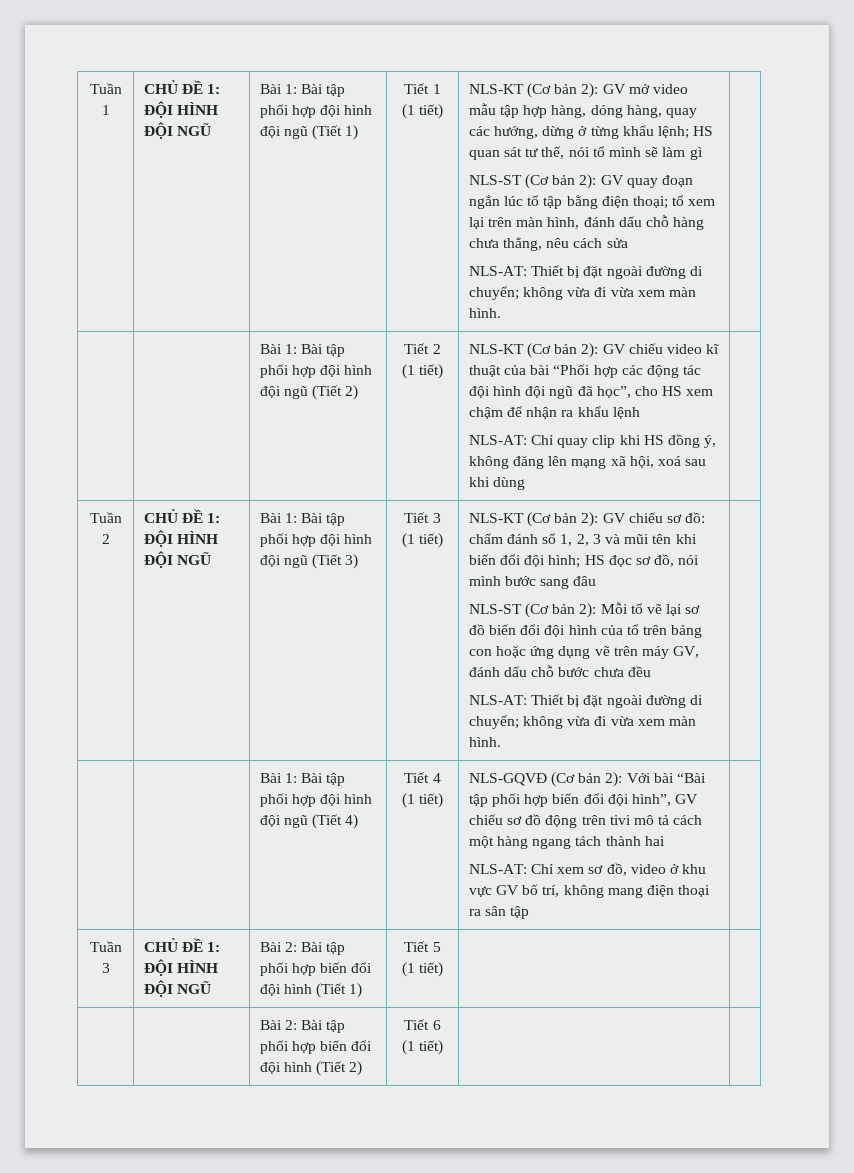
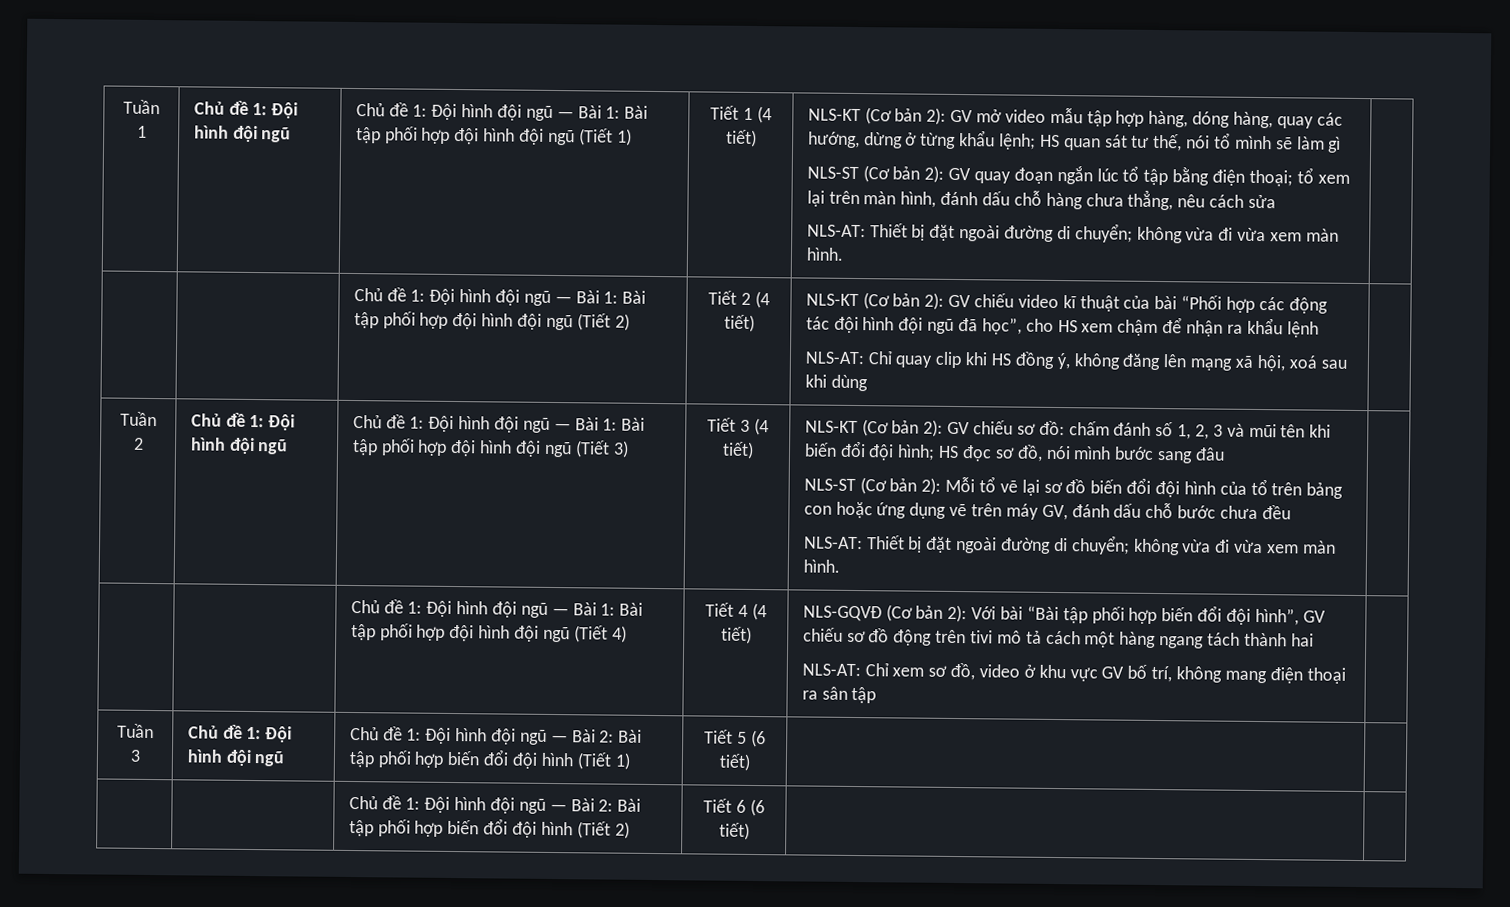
- CHỦ ĐỀ 1: ĐỘI HÌNH ĐỘI NGŨ | Bài 1: Bài tập phối hợp đội hình đội ngũ (Tiết 1)
+ Chủ đề 1: Đội hình đội ngũ | Chủ đề 1: Đội hình đội ngũ — Bài 1: Bài tập phối hợp đội hình đội ngũ (Tiết 1)
- Tiết 1 (1 tiết)
+ Tiết 1 (4 tiết)
- Bài 1: Bài tập phối hợp đội hình đội ngũ (Tiết 2)
+ Chủ đề 1: Đội hình đội ngũ — Bài 1: Bài tập phối hợp đội hình đội ngũ (Tiết 2)
- Tiết 2 (1 tiết)
+ Tiết 2 (4 tiết)
- CHỦ ĐỀ 1: ĐỘI HÌNH ĐỘI NGŨ | Bài 1: Bài tập phối hợp đội hình đội ngũ (Tiết 3)
+ Chủ đề 1: Đội hình đội ngũ | Chủ đề 1: Đội hình đội ngũ — Bài 1: Bài tập phối hợp đội hình đội ngũ (Tiết 3)
- Tiết 3 (1 tiết)
+ Tiết 3 (4 tiết)
- Bài 1: Bài tập phối hợp đội hình đội ngũ (Tiết 4)
+ Chủ đề 1: Đội hình đội ngũ — Bài 1: Bài tập phối hợp đội hình đội ngũ (Tiết 4)
- Tiết 4 (1 tiết)
+ Tiết 4 (4 tiết)
- Tuần 3 | CHỦ ĐỀ 1: ĐỘI HÌNH ĐỘI NGŨ | Bài 2: Bài tập phối hợp biến đổi đội hình (Tiết 1) | Tiết 5 (1 tiết) | |
+ Tuần 3 | Chủ đề 1: Đội hình đội ngũ | Chủ đề 1: Đội hình đội ngũ — Bài 2: Bài tập phối hợp biến đổi đội hình (Tiết 1) | Tiết 5 (6 tiết) | |
- | | Bài 2: Bài tập phối hợp biến đổi đội hình (Tiết 2) | Tiết 6 (1 tiết) | |
+ | | Chủ đề 1: Đội hình đội ngũ — Bài 2: Bài tập phối hợp biến đổi đội hình (Tiết 2) | Tiết 6 (6 tiết) | |

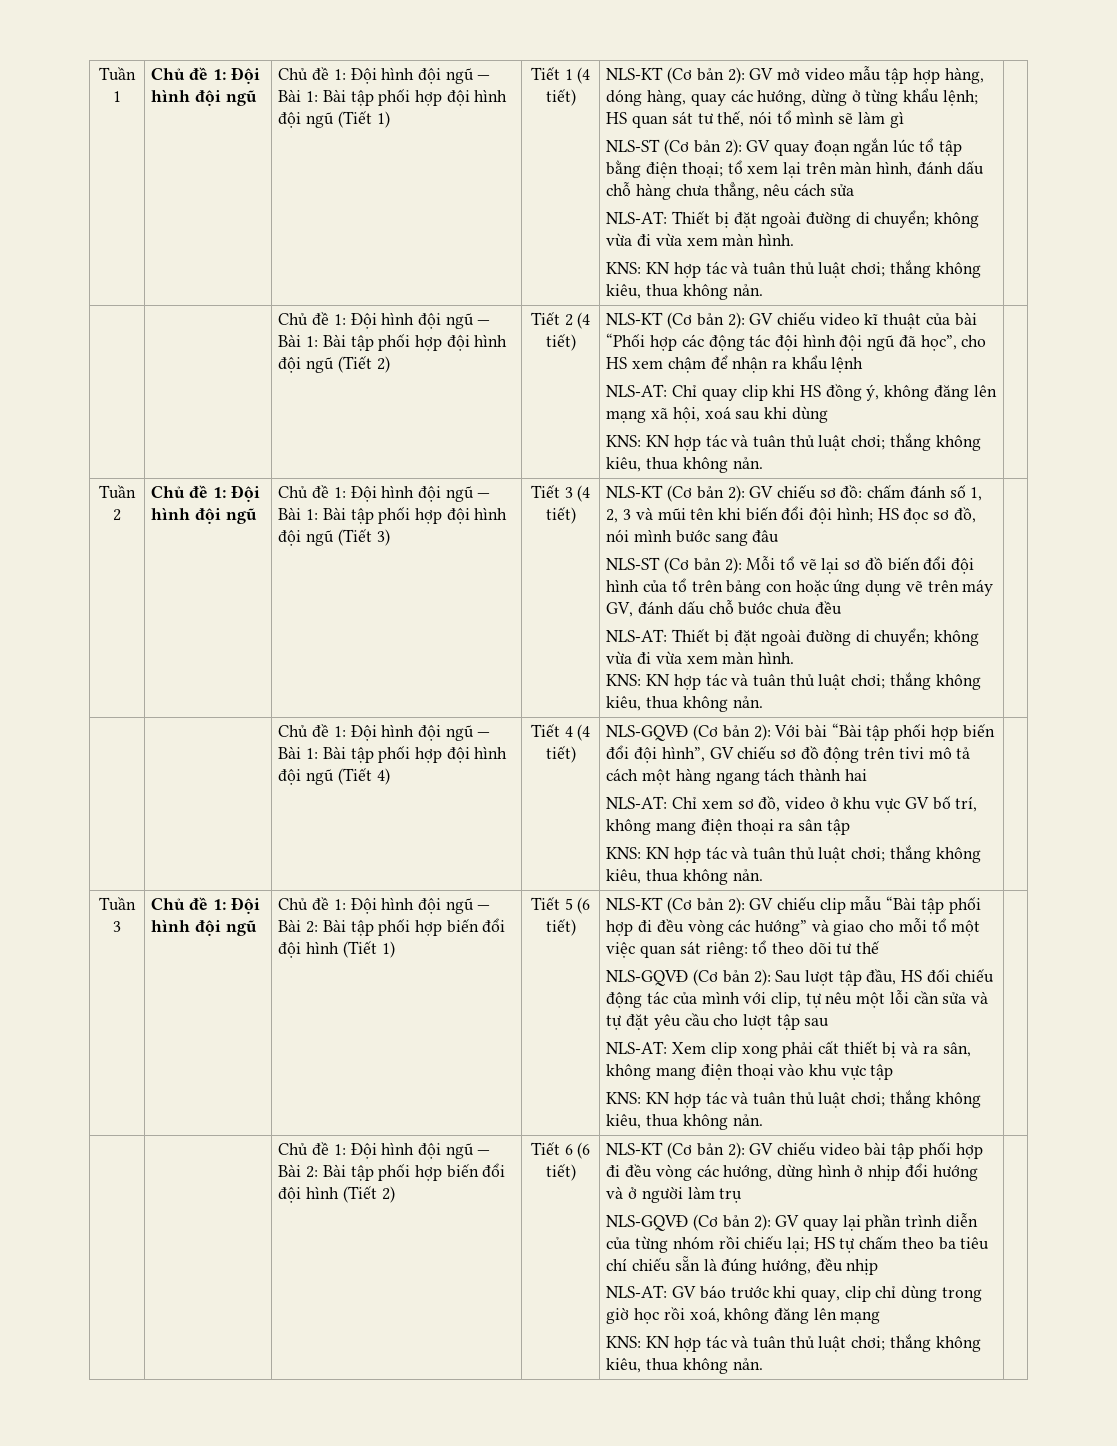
  NLS-ST (Cơ bản 2): GV quay đoạn ngắn lúc tổ tập bằng điện thoại; tổ xem lại trên màn hình, đánh dấu chỗ hàng chưa thẳng, nêu cách sửa
  NLS-AT: Thiết bị đặt ngoài đường di chuyển; không vừa đi vừa xem màn hình.
+ KNS: KN hợp tác và tuân thủ luật chơi; thắng không kiêu, thua không nản.
  NLS-AT: Chỉ quay clip khi HS đồng ý, không đăng lên mạng xã hội, xoá sau khi dùng
+ KNS: KN hợp tác và tuân thủ luật chơi; thắng không kiêu, thua không nản.
  NLS-ST (Cơ bản 2): Mỗi tổ vẽ lại sơ đồ biến đổi đội hình của tổ trên bảng con hoặc ứng dụng vẽ trên máy GV, đánh dấu chỗ bước chưa đều
  NLS-AT: Thiết bị đặt ngoài đường di chuyển; không vừa đi vừa xem màn hình.
+ KNS: KN hợp tác và tuân thủ luật chơi; thắng không kiêu, thua không nản.
  NLS-AT: Chỉ xem sơ đồ, video ở khu vực GV bố trí, không mang điện thoại ra sân tập
+ KNS: KN hợp tác và tuân thủ luật chơi; thắng không kiêu, thua không nản.
+ NLS-KT (Cơ bản 2): GV chiếu clip mẫu “Bài tập phối hợp đi đều vòng các hướng” và giao cho mỗi tổ một việc quan sát riêng: tổ theo dõi tư thế
+ NLS-GQVĐ (Cơ bản 2): Sau lượt tập đầu, HS đối chiếu động tác của mình với clip, tự nêu một lỗi cần sửa và tự đặt yêu cầu cho lượt tập sau
+ NLS-AT: Xem clip xong phải cất thiết bị và ra sân, không mang điện thoại vào khu vực tập
+ KNS: KN hợp tác và tuân thủ luật chơi; thắng không kiêu, thua không nản.
+ NLS-KT (Cơ bản 2): GV chiếu video bài tập phối hợp đi đều vòng các hướng, dừng hình ở nhịp đổi hướng và ở người làm trụ
+ NLS-GQVĐ (Cơ bản 2): GV quay lại phần trình diễn của từng nhóm rồi chiếu lại; HS tự chấm theo ba tiêu chí chiếu sẵn là đúng hướng, đều nhịp
+ NLS-AT: GV báo trước khi quay, clip chỉ dùng trong giờ học rồi xoá, không đăng lên mạng
+ KNS: KN hợp tác và tuân thủ luật chơi; thắng không kiêu, thua không nản.

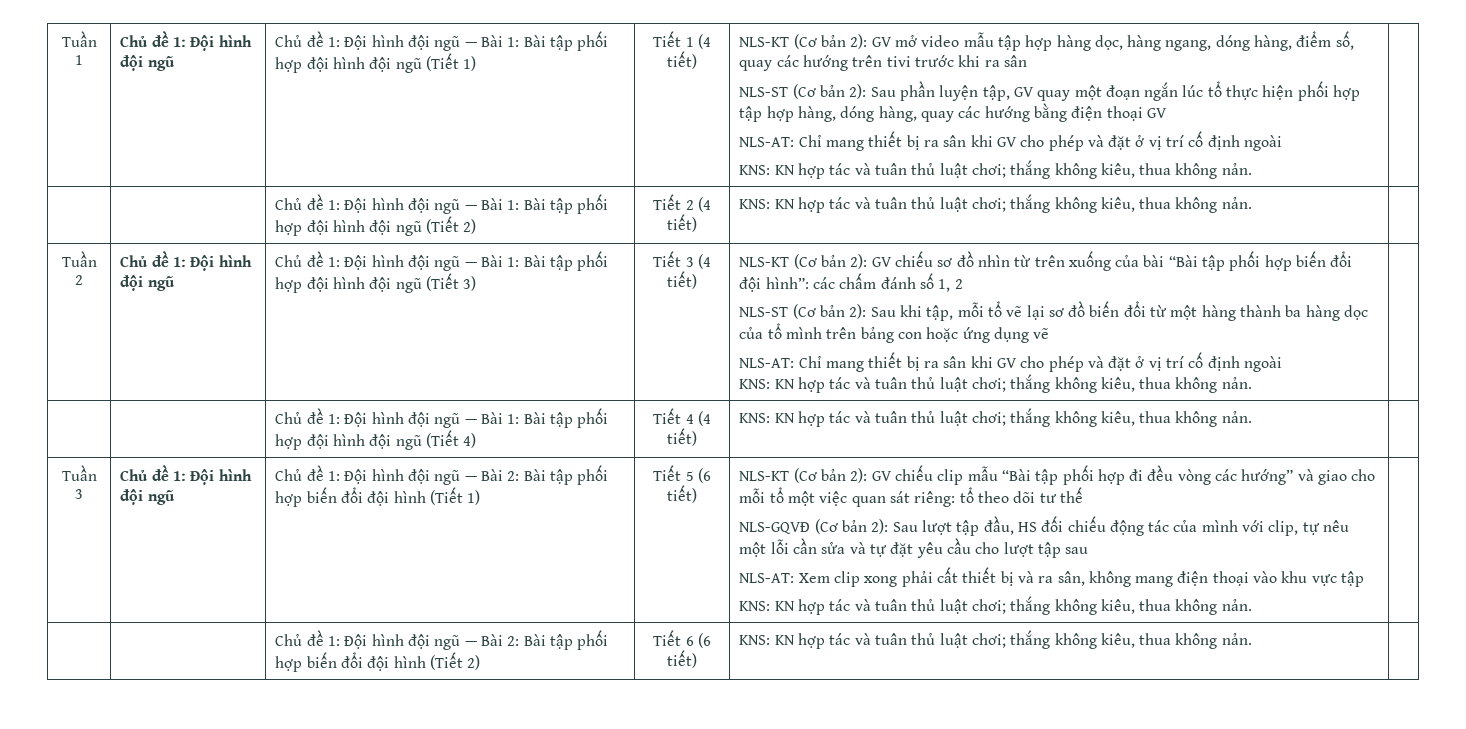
- NLS-KT (Cơ bản 2): GV mở video mẫu tập hợp hàng, dóng hàng, quay các hướng, dừng ở từng khẩu lệnh; HS quan sát tư thế, nói tổ mình sẽ làm gì
- NLS-ST (Cơ bản 2): GV quay đoạn ngắn lúc tổ tập bằng điện thoại; tổ xem lại trên màn hình, đánh dấu chỗ hàng chưa thẳng, nêu cách sửa
- NLS-AT: Thiết bị đặt ngoài đường di chuyển; không vừa đi vừa xem màn hình.
+ NLS-KT (Cơ bản 2): GV mở video mẫu tập hợp hàng dọc, hàng ngang, dóng hàng, điểm số, quay các hướng trên tivi trước khi ra sân
+ NLS-ST (Cơ bản 2): Sau phần luyện tập, GV quay một đoạn ngắn lúc tổ thực hiện phối hợp tập hợp hàng, dóng hàng, quay các hướng bằng điện thoại GV
+ NLS-AT: Chỉ mang thiết bị ra sân khi GV cho phép và đặt ở vị trí cố định ngoài
- NLS-KT (Cơ bản 2): GV chiếu video kĩ thuật của bài “Phối hợp các động tác đội hình đội ngũ đã học”, cho HS xem chậm để nhận ra khẩu lệnh
- NLS-AT: Chỉ quay clip khi HS đồng ý, không đăng lên mạng xã hội, xoá sau khi dùng
- NLS-KT (Cơ bản 2): GV chiếu sơ đồ: chấm đánh số 1, 2, 3 và mũi tên khi biến đổi đội hình; HS đọc sơ đồ, nói mình bước sang đâu
- NLS-ST (Cơ bản 2): Mỗi tổ vẽ lại sơ đồ biến đổi đội hình của tổ trên bảng con hoặc ứng dụng vẽ trên máy GV, đánh dấu chỗ bước chưa đều
- NLS-AT: Thiết bị đặt ngoài đường di chuyển; không vừa đi vừa xem màn hình.
+ NLS-KT (Cơ bản 2): GV chiếu sơ đồ nhìn từ trên xuống của bài “Bài tập phối hợp biến đổi đội hình”: các chấm đánh số 1, 2
+ NLS-ST (Cơ bản 2): Sau khi tập, mỗi tổ vẽ lại sơ đồ biến đổi từ một hàng thành ba hàng dọc của tổ mình trên bảng con hoặc ứng dụng vẽ
+ NLS-AT: Chỉ mang thiết bị ra sân khi GV cho phép và đặt ở vị trí cố định ngoài
- NLS-GQVĐ (Cơ bản 2): Với bài “Bài tập phối hợp biến đổi đội hình”, GV chiếu sơ đồ động trên tivi mô tả cách một hàng ngang tách thành hai
- NLS-AT: Chỉ xem sơ đồ, video ở khu vực GV bố trí, không mang điện thoại ra sân tập
- NLS-KT (Cơ bản 2): GV chiếu video bài tập phối hợp đi đều vòng các hướng, dừng hình ở nhịp đổi hướng và ở người làm trụ
- NLS-GQVĐ (Cơ bản 2): GV quay lại phần trình diễn của từng nhóm rồi chiếu lại; HS tự chấm theo ba tiêu chí chiếu sẵn là đúng hướng, đều nhịp
- NLS-AT: GV báo trước khi quay, clip chỉ dùng trong giờ học rồi xoá, không đăng lên mạng

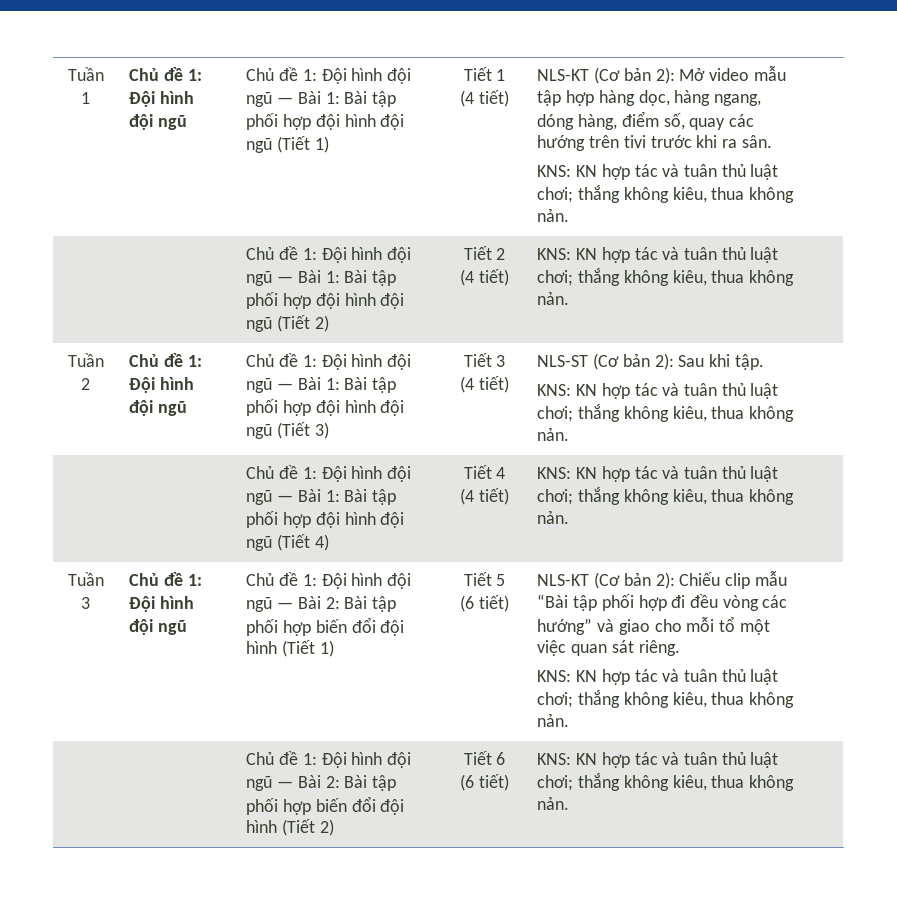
- NLS-KT (Cơ bản 2): GV mở video mẫu tập hợp hàng dọc, hàng ngang, dóng hàng, điểm số, quay các hướng trên tivi trước khi ra sân
- NLS-ST (Cơ bản 2): Sau phần luyện tập, GV quay một đoạn ngắn lúc tổ thực hiện phối hợp tập hợp hàng, dóng hàng, quay các hướng bằng điện thoại GV
- NLS-AT: Chỉ mang thiết bị ra sân khi GV cho phép và đặt ở vị trí cố định ngoài
+ NLS-KT (Cơ bản 2): Mở video mẫu tập hợp hàng dọc, hàng ngang, dóng hàng, điểm số, quay các hướng trên tivi trước khi ra sân.
- NLS-KT (Cơ bản 2): GV chiếu sơ đồ nhìn từ trên xuống của bài “Bài tập phối hợp biến đổi đội hình”: các chấm đánh số 1, 2
- NLS-ST (Cơ bản 2): Sau khi tập, mỗi tổ vẽ lại sơ đồ biến đổi từ một hàng thành ba hàng dọc của tổ mình trên bảng con hoặc ứng dụng vẽ
- NLS-AT: Chỉ mang thiết bị ra sân khi GV cho phép và đặt ở vị trí cố định ngoài
+ NLS-ST (Cơ bản 2): Sau khi tập.
- NLS-KT (Cơ bản 2): GV chiếu clip mẫu “Bài tập phối hợp đi đều vòng các hướng” và giao cho mỗi tổ một việc quan sát riêng: tổ theo dõi tư thế
- NLS-GQVĐ (Cơ bản 2): Sau lượt tập đầu, HS đối chiếu động tác của mình với clip, tự nêu một lỗi cần sửa và tự đặt yêu cầu cho lượt tập sau
- NLS-AT: Xem clip xong phải cất thiết bị và ra sân, không mang điện thoại vào khu vực tập
+ NLS-KT (Cơ bản 2): Chiếu clip mẫu “Bài tập phối hợp đi đều vòng các hướng” và giao cho mỗi tổ một việc quan sát riêng.

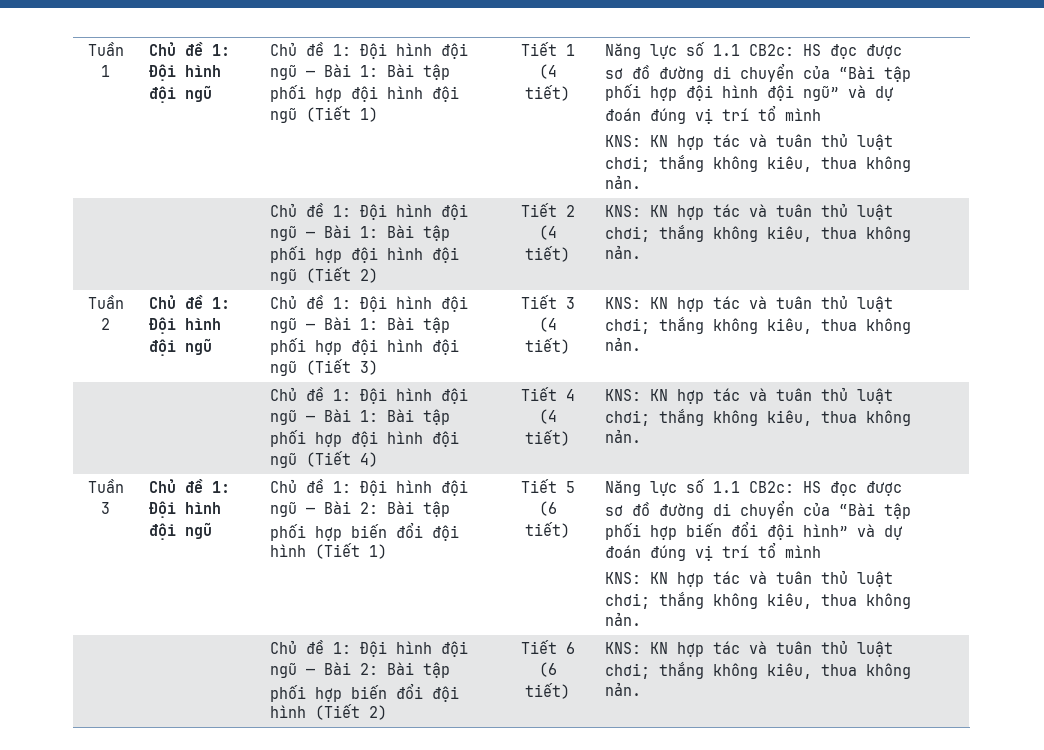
- NLS-KT (Cơ bản 2): Mở video mẫu tập hợp hàng dọc, hàng ngang, dóng hàng, điểm số, quay các hướng trên tivi trước khi ra sân.
+ Năng lực số 1.1 CB2c: HS đọc được sơ đồ đường di chuyển của “Bài tập phối hợp đội hình đội ngũ” và dự đoán đúng vị trí tổ mình
- NLS-ST (Cơ bản 2): Sau khi tập.
- NLS-KT (Cơ bản 2): Chiếu clip mẫu “Bài tập phối hợp đi đều vòng các hướng” và giao cho mỗi tổ một việc quan sát riêng.
+ Năng lực số 1.1 CB2c: HS đọc được sơ đồ đường di chuyển của “Bài tập phối hợp biến đổi đội hình” và dự đoán đúng vị trí tổ mình

